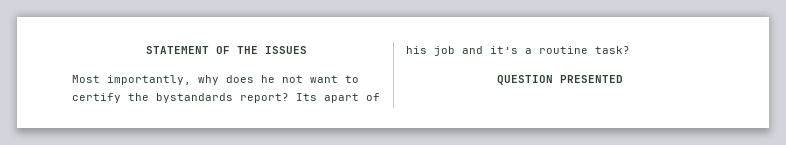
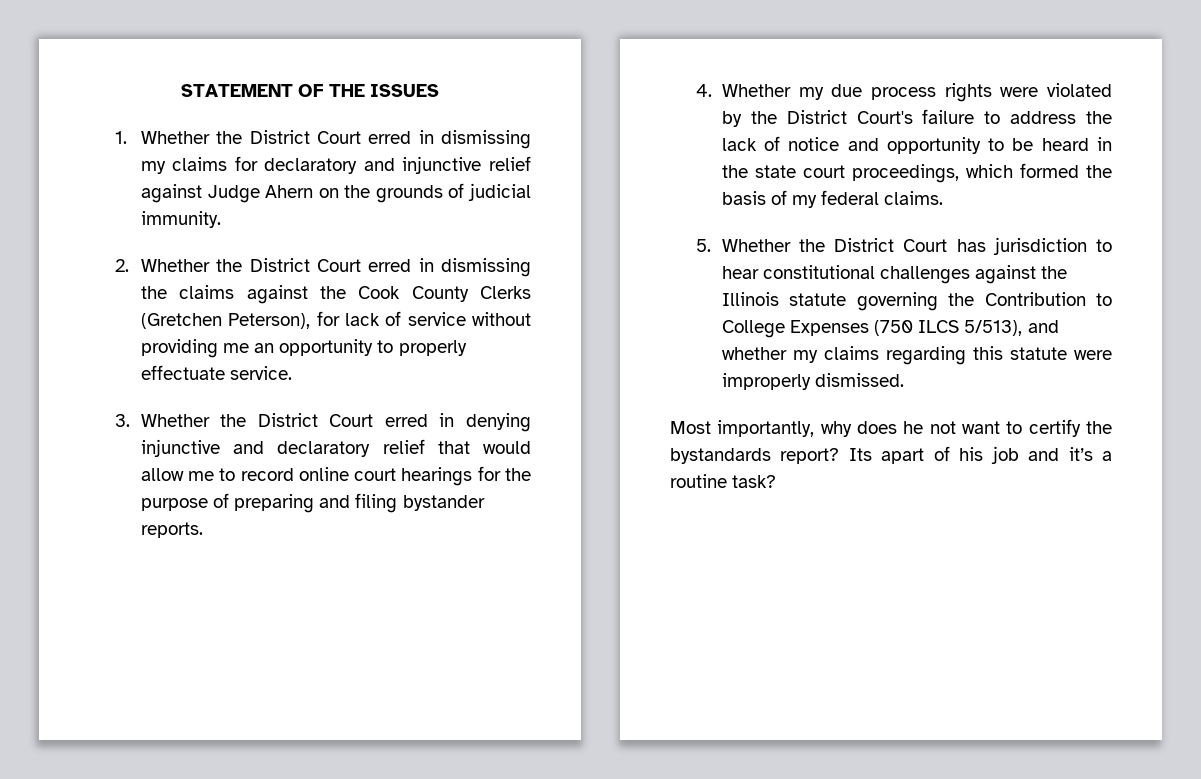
+ 1. Whether the District Court erred in dismissing my claims for declaratory and injunctive relief against Judge Ahern on the grounds of judicial immunity.
+ 2. Whether the District Court erred in dismissing the claims against the Cook County Clerks (Gretchen Peterson), for lack of service without providing me an opportunity to properly effectuate service.
+ 3. Whether the District Court erred in denying injunctive and declaratory relief that would allow me to record online court hearings for the purpose of preparing and filing bystander reports.
+ 4. Whether my due process rights were violated by the District Court's failure to address the lack of notice and opportunity to be heard in the state court proceedings, which formed the basis of my federal claims.
+ 5. Whether the District Court has jurisdiction to hear constitutional challenges against the Illinois statute governing the Contribution to College Expenses (750 ILCS 5/513), and whether my claims regarding this statute were improperly dismissed.
- QUESTION PRESENTED

